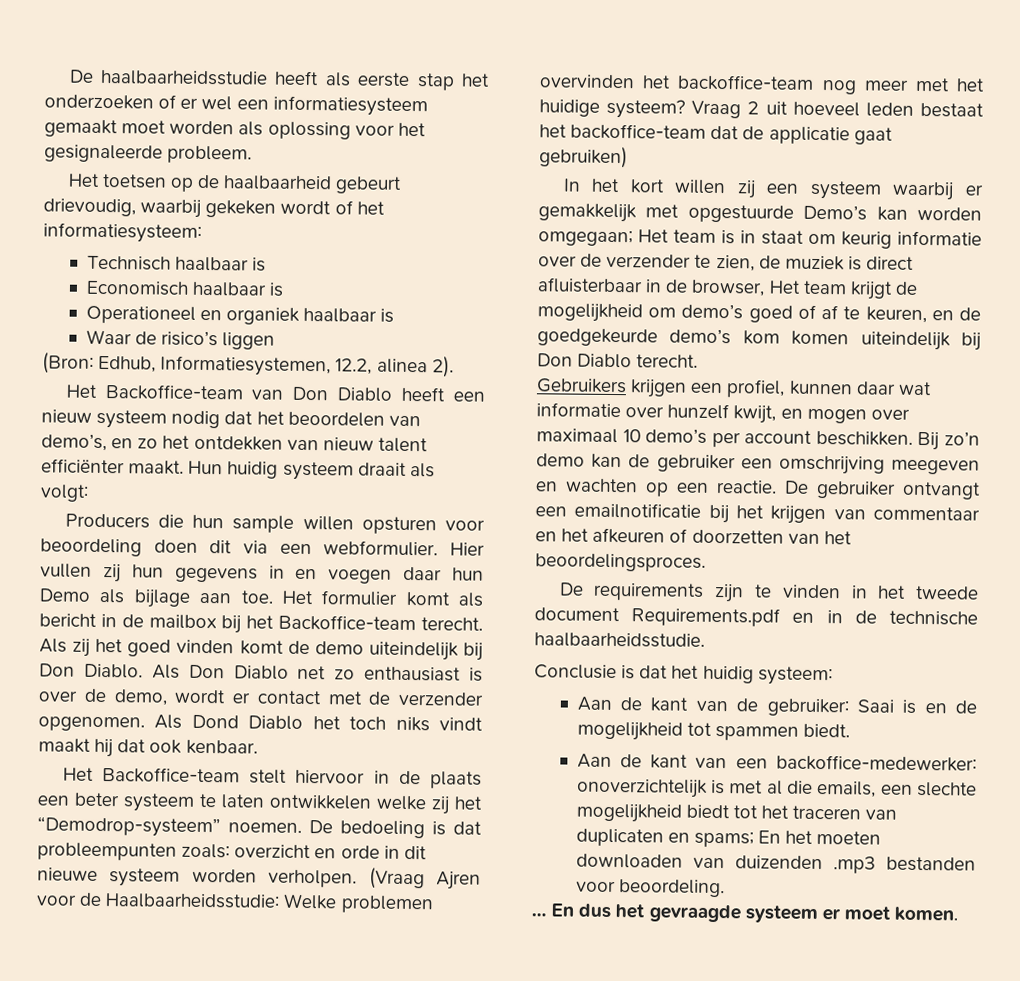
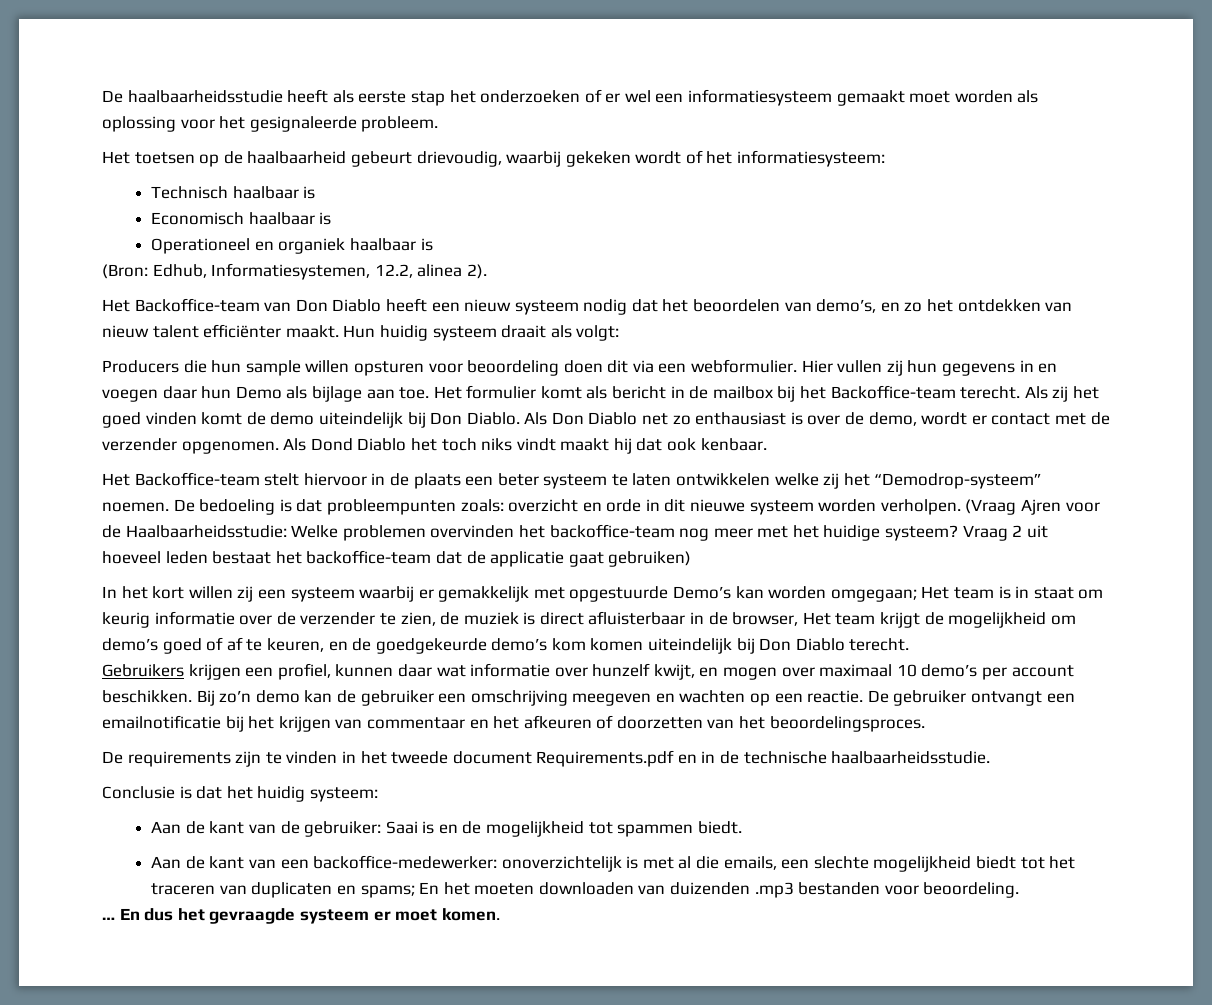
- Waar de risico’s liggen

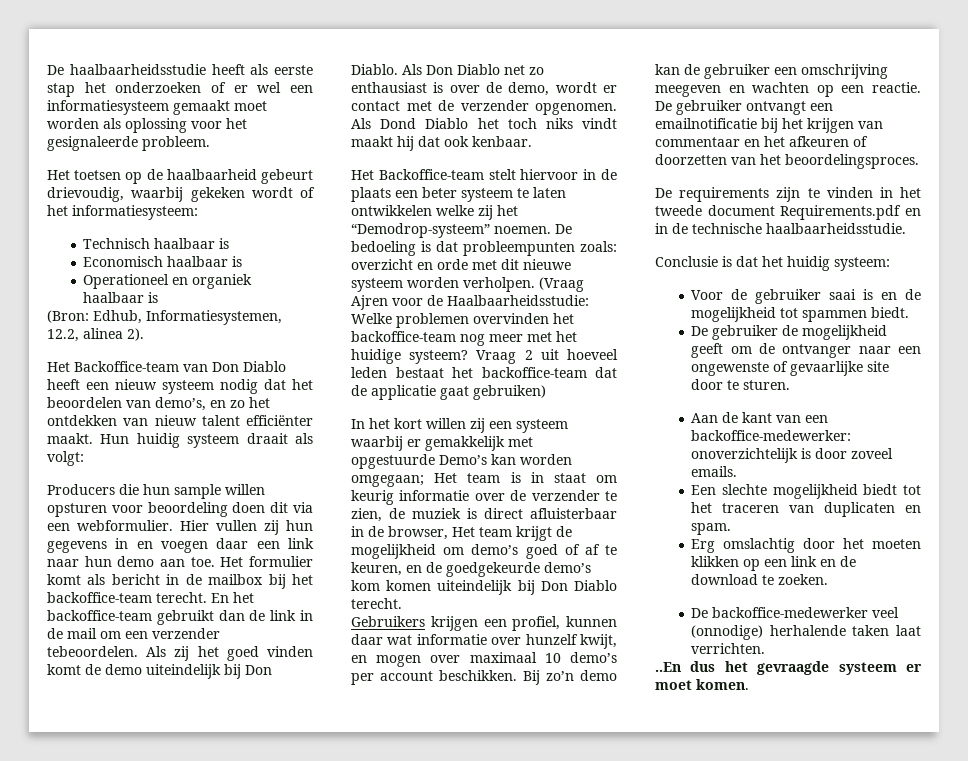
- Hier vullen zij hun gegevens in en voegen daar hun Demo als bijlage aan toe.
+ Hier vullen zij hun gegevens in en voegen daar een link naar hun demo aan toe.
- Het formulier komt als bericht in de mailbox bij het Backoffice-team terecht.
+ Het formulier komt als bericht in de mailbox bij het backoffice-team terecht. En het backoffice-team gebruikt dan de link in de mail om een verzender tebeoordelen.
- De bedoeling is dat probleempunten zoals: overzicht en orde in dit nieuwe systeem worden verholpen.
+ De bedoeling is dat probleempunten zoals: overzicht en orde met dit nieuwe systeem worden verholpen.
- Aan de kant van de gebruiker: Saai is en de mogelijkheid tot spammen biedt.
+ Voor de gebruiker saai is en de mogelijkheid tot spammen biedt.
+ De gebruiker de mogelijkheid geeft om de ontvanger naar een ongewenste of gevaarlijke site door te sturen.
- Aan de kant van een backoffice-medewerker: onoverzichtelijk is met al die emails, een slechte mogelijkheid biedt tot het traceren van duplicaten en spams; En het moeten downloaden van duizenden .mp3 bestanden voor beoordeling.
- … En dus het gevraagde systeem er moet komen.
+ Aan de kant van een backoffice-medewerker: onoverzichtelijk is door zoveel emails.
+ Een slechte mogelijkheid biedt tot het traceren van duplicaten en spam.
+ Erg omslachtig door het moeten klikken op een link en de download te zoeken.
+ De backoffice-medewerker veel (onnodige) herhalende taken laat verrichten.
+ ..En dus het gevraagde systeem er moet komen.

